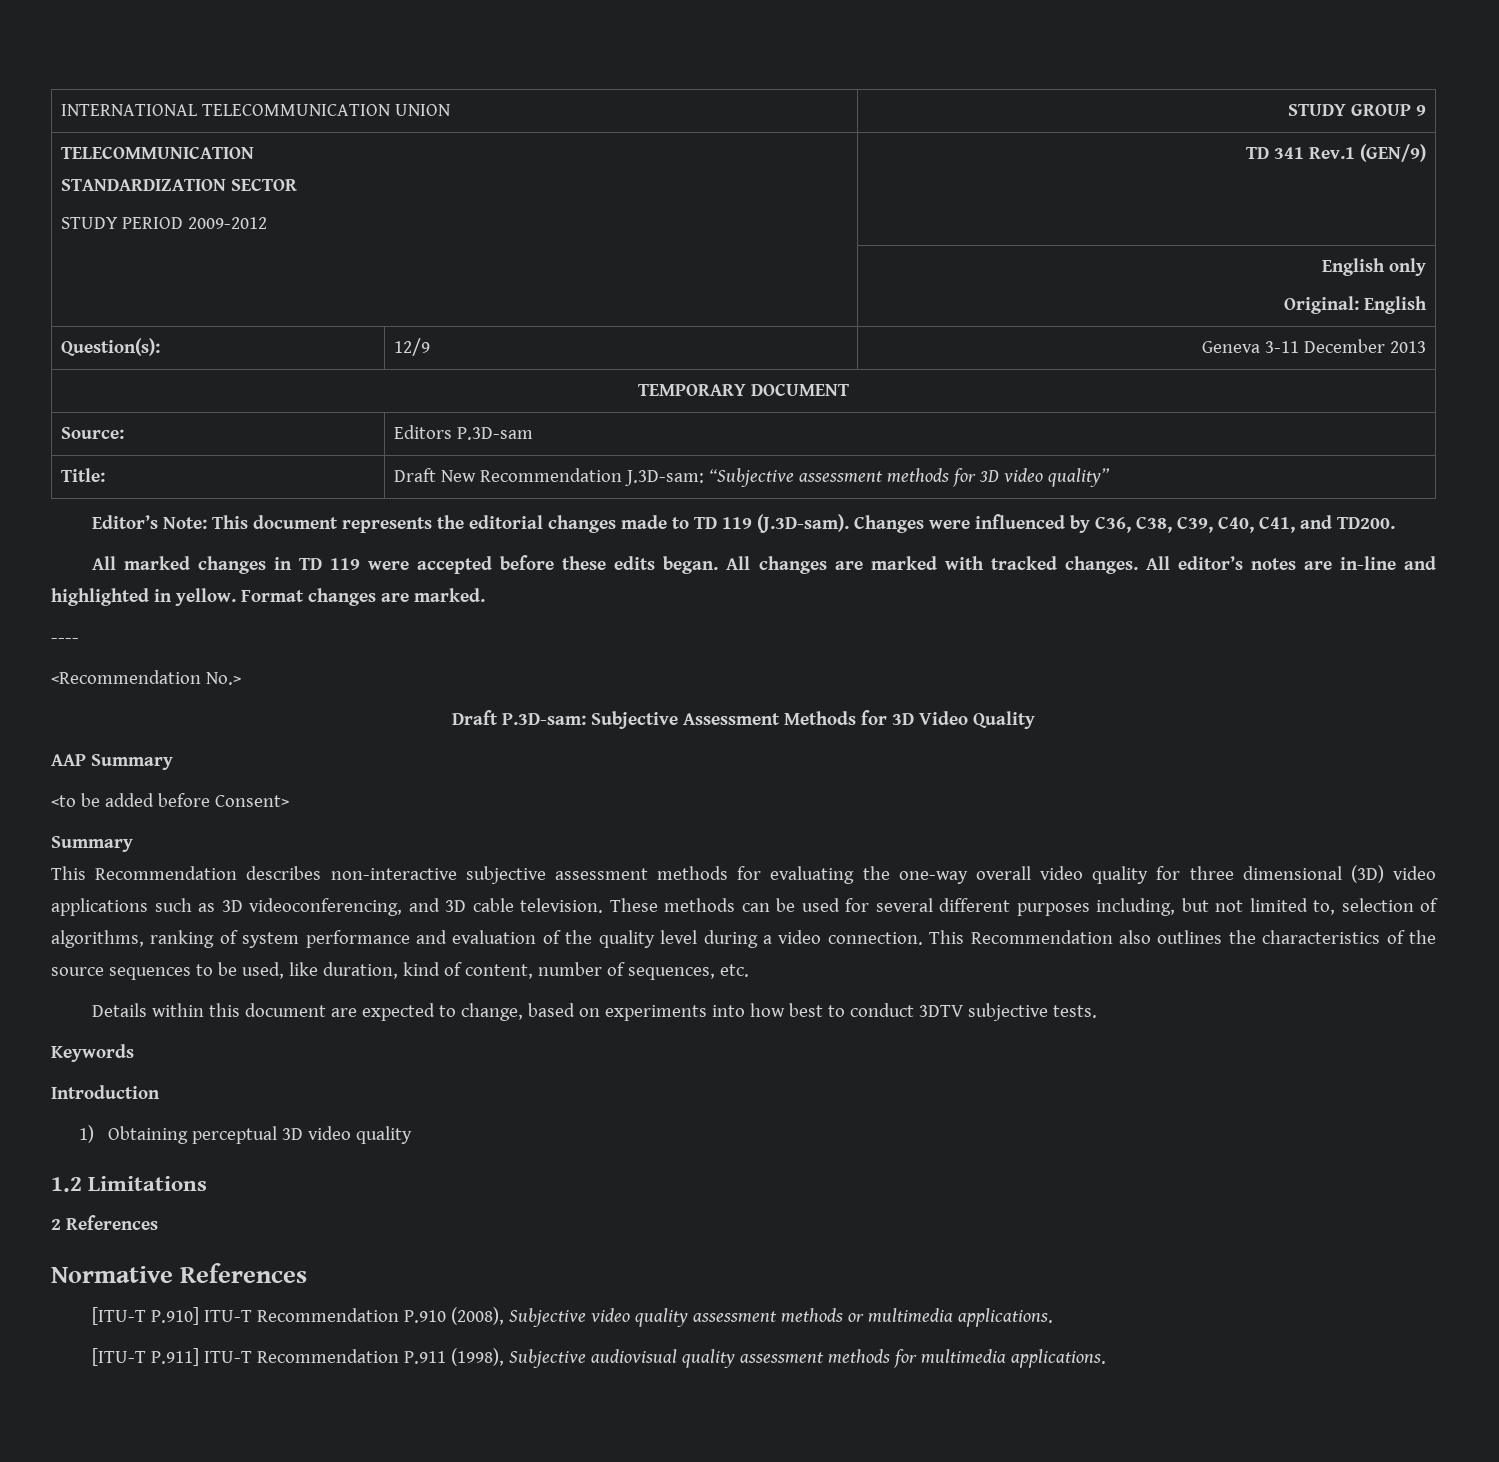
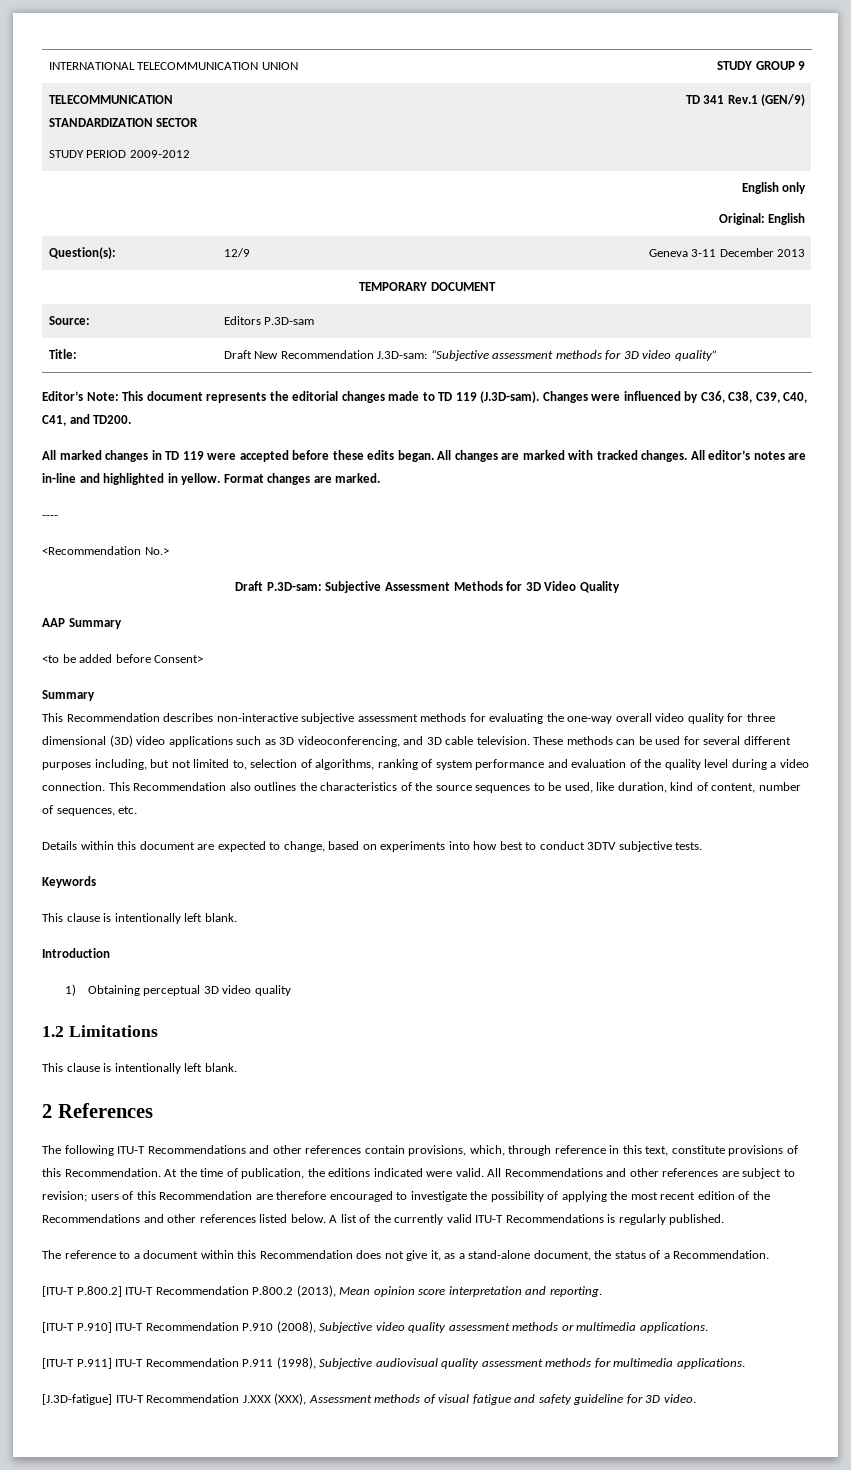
  Keywords
+ This clause is intentionally left blank.
  1.2 Limitations
+ This clause is intentionally left blank.
  2 References
- Normative References
+ The following ITU-T Recommendations and other references contain provisions, which, through reference in this text, constitute provisions of this Recommendation. At the time of publication, the editions indicated were valid. All Recommendations and other references are subject to revision; users of this Recommendation are therefore encouraged to investigate the possibility of applying the most recent edition of the Recommendations and other references listed below. A list of the currently valid ITU-T Recommendations is regularly published.
+ The reference to a document within this Recommendation does not give it, as a stand-alone document, the status of a Recommendation.
+ [ITU-T P.800.2] ITU-T Recommendation P.800.2 (2013), Mean opinion score interpretation and reporting.
+ [J.3D-fatigue] ITU-T Recommendation J.XXX (XXX), Assessment methods of visual fatigue and safety guideline for 3D video.

